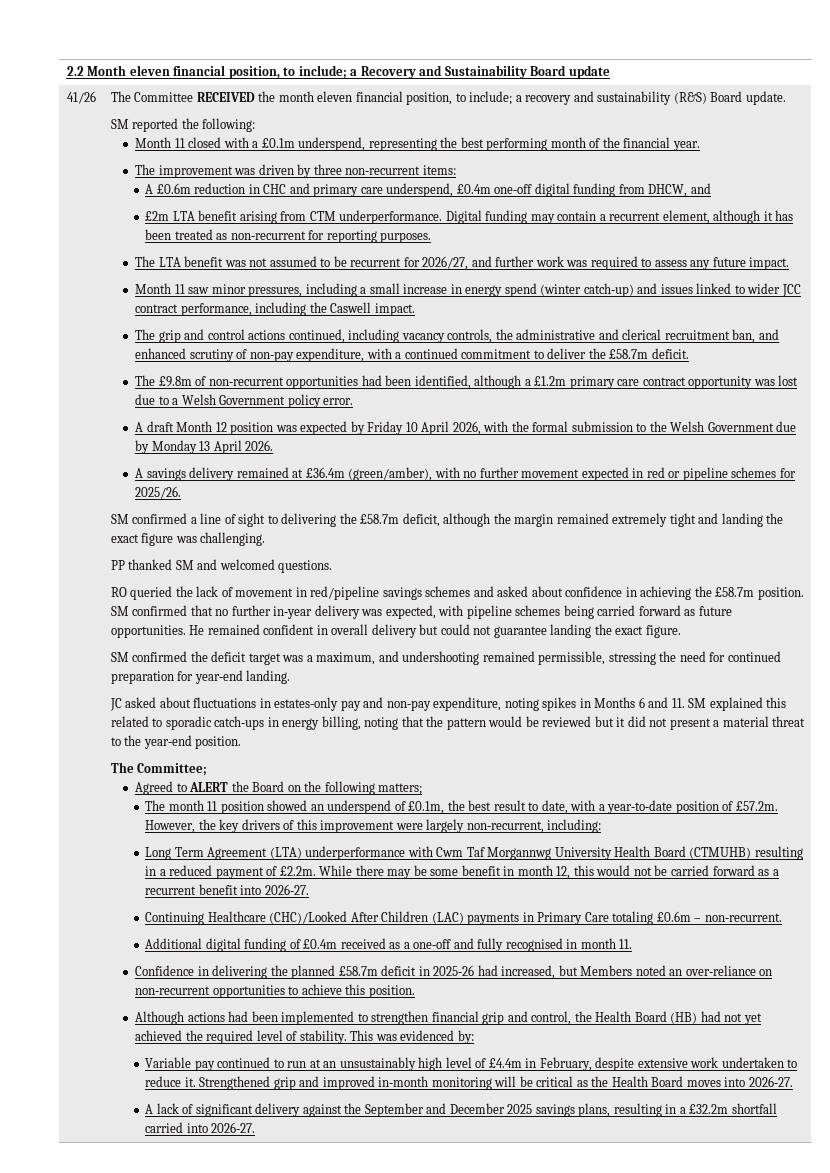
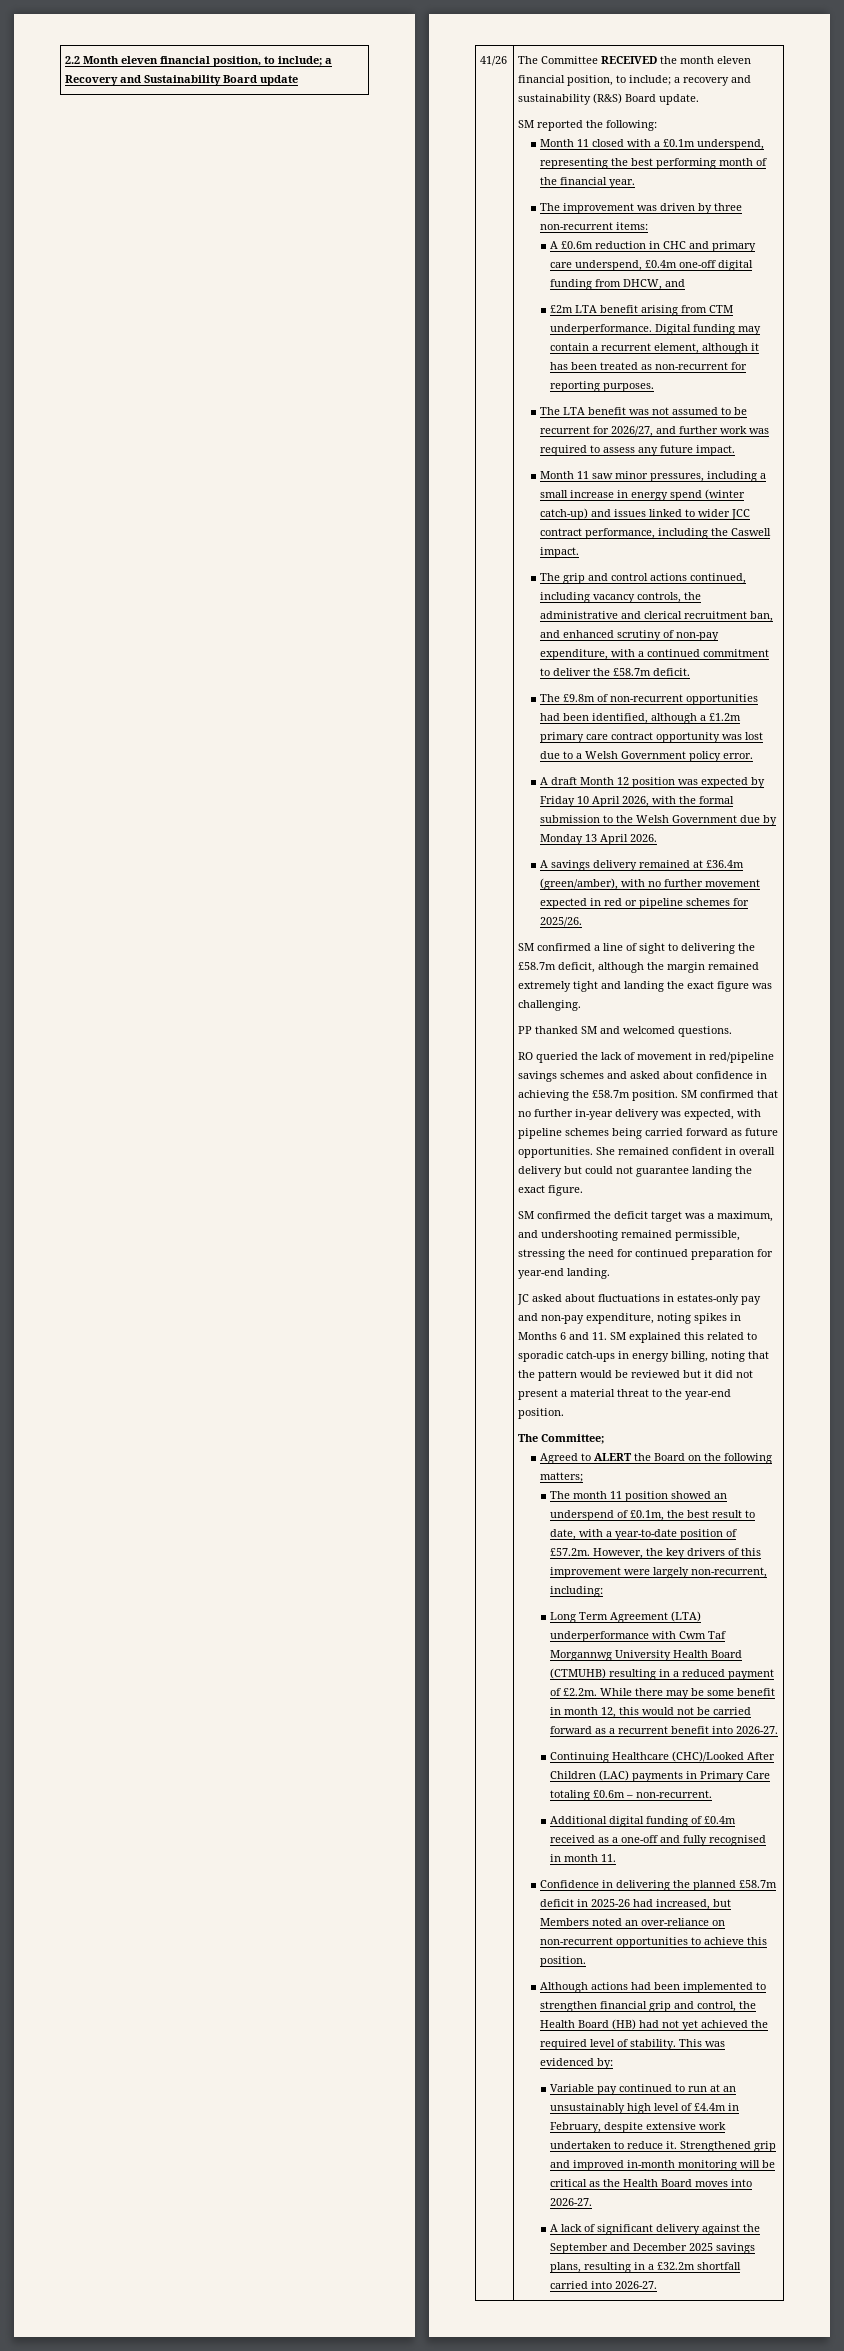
- He remained confident in overall delivery but could not guarantee landing the exact figure.
+ She remained confident in overall delivery but could not guarantee landing the exact figure.

